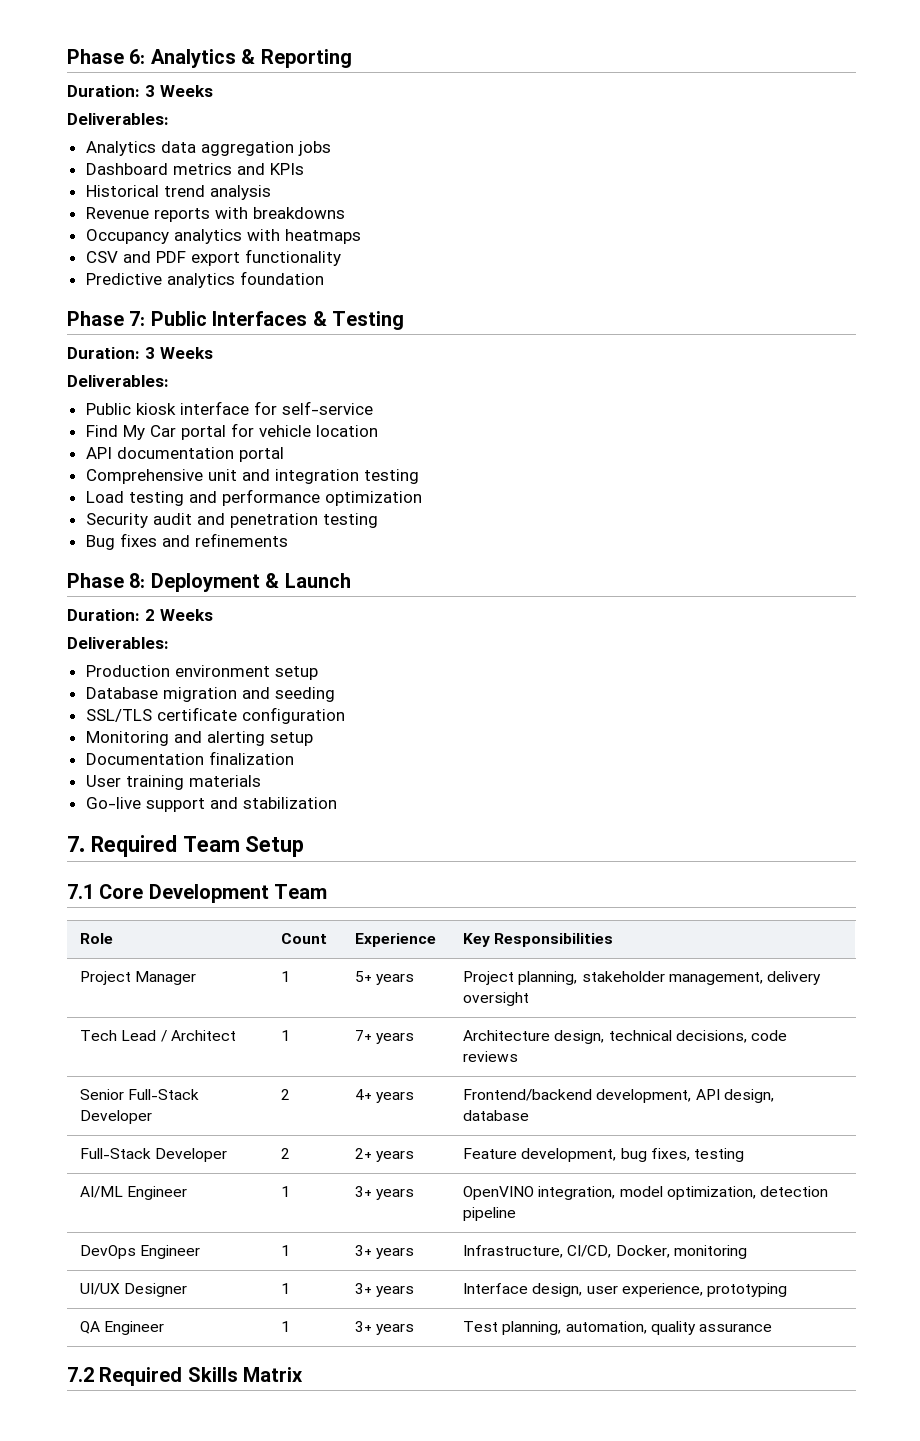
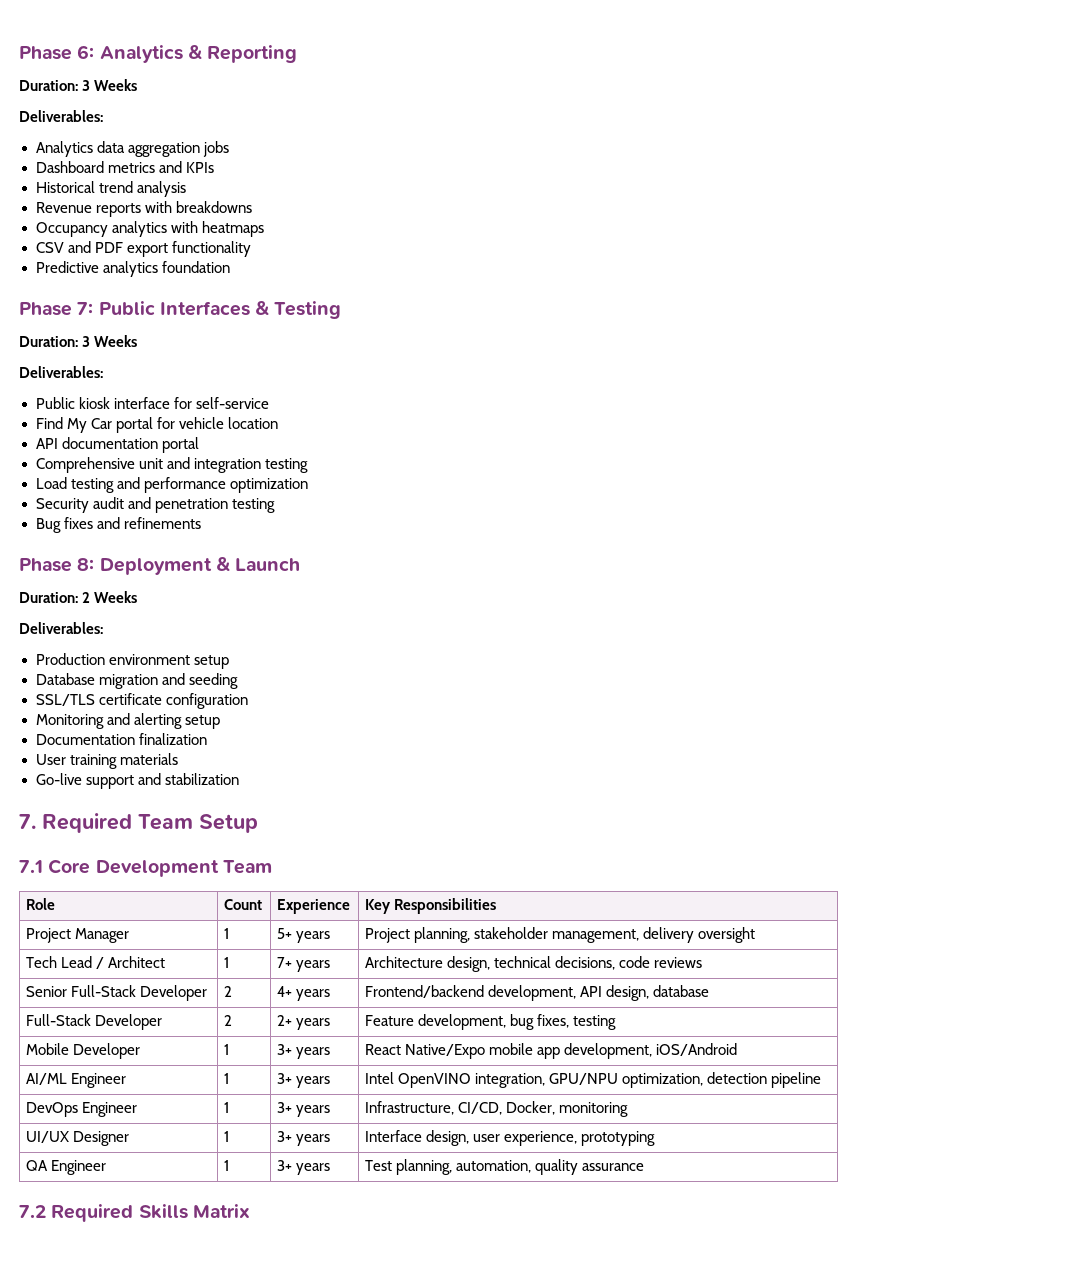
+ Mobile Developer | 1 | 3+ years | React Native/Expo mobile app development, iOS/Android
- AI/ML Engineer | 1 | 3+ years | OpenVINO integration, model optimization, detection pipeline
+ AI/ML Engineer | 1 | 3+ years | Intel OpenVINO integration, GPU/NPU optimization, detection pipeline

